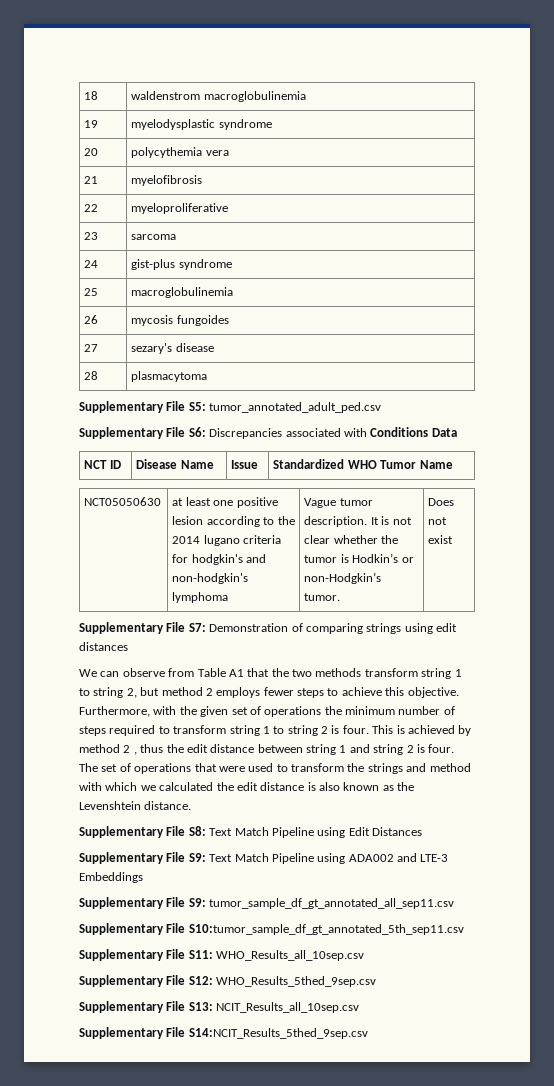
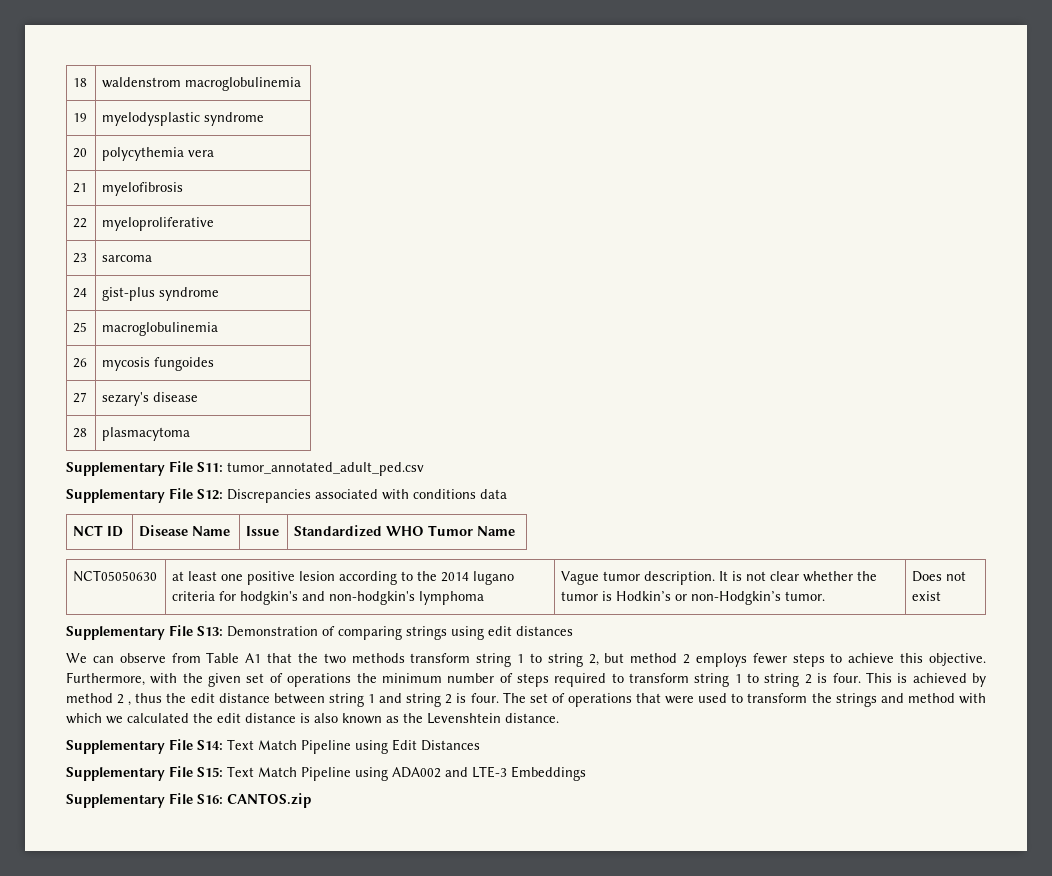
- Supplementary File S5: tumor_annotated_adult_ped.csv
+ Supplementary File S11: tumor_annotated_adult_ped.csv
- Supplementary File S6: Discrepancies associated with Conditions Data
+ Supplementary File S12: Discrepancies associated with conditions data
- Supplementary File S7: Demonstration of comparing strings using edit distances
+ Supplementary File S13: Demonstration of comparing strings using edit distances
- Supplementary File S8: Text Match Pipeline using Edit Distances
+ Supplementary File S14: Text Match Pipeline using Edit Distances
- Supplementary File S9: Text Match Pipeline using ADA002 and LTE-3 Embeddings
+ Supplementary File S15: Text Match Pipeline using ADA002 and LTE-3 Embeddings
- Supplementary File S9: tumor_sample_df_gt_annotated_all_sep11.csv
- Supplementary File S10:tumor_sample_df_gt_annotated_5th_sep11.csv
- Supplementary File S11: WHO_Results_all_10sep.csv
- Supplementary File S12: WHO_Results_5thed_9sep.csv
- Supplementary File S13: NCIT_Results_all_10sep.csv
- Supplementary File S14:NCIT_Results_5thed_9sep.csv
+ Supplementary File S16: CANTOS.zip

